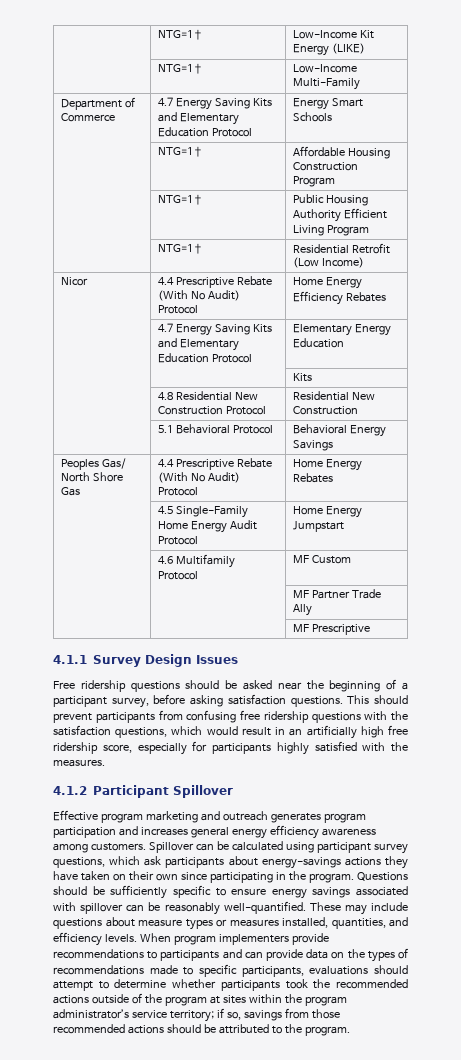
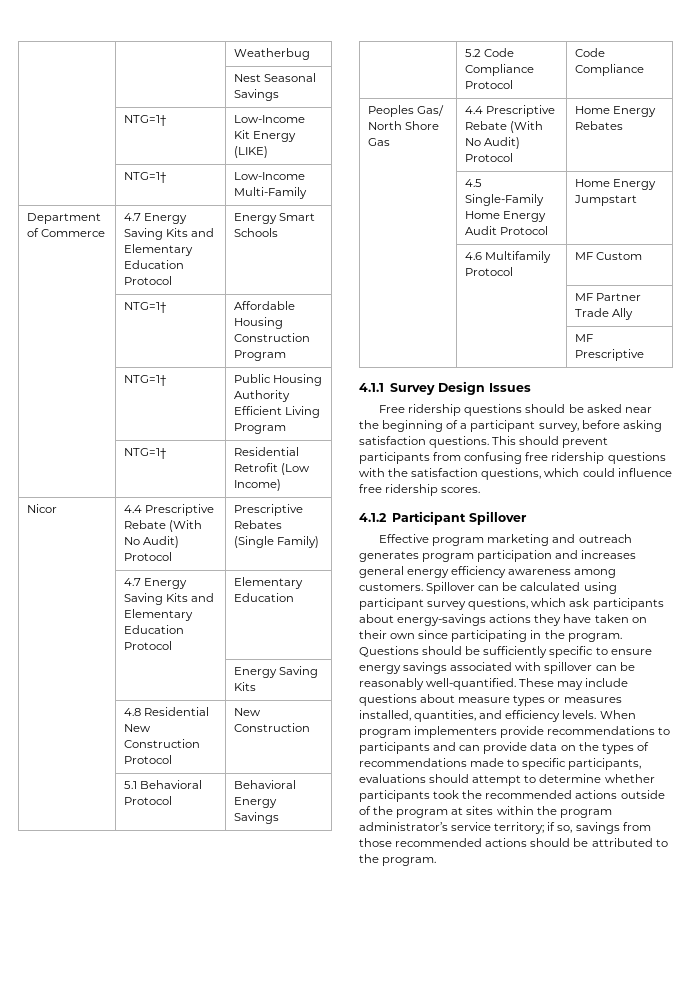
+ | | Weatherbug
+ | | Nest Seasonal Savings
- Nicor | 4.4 Prescriptive Rebate (With No Audit) Protocol | Home Energy Efficiency Rebates
+ Nicor | 4.4 Prescriptive Rebate (With No Audit) Protocol | Prescriptive Rebates (Single Family)
- | 4.7 Energy Saving Kits and Elementary Education Protocol | Elementary Energy Education
+ | 4.7 Energy Saving Kits and Elementary Education Protocol | Elementary Education
- | | Kits
+ | | Energy Saving Kits
- | 4.8 Residential New Construction Protocol | Residential New Construction
+ | 4.8 Residential New Construction Protocol | New Construction
+ | 5.2 Code Compliance Protocol | Code Compliance
- This should prevent participants from confusing free ridership questions with the satisfaction questions, which would result in an artificially high free ridership score, especially for participants highly satisfied with the measures.
+ This should prevent participants from confusing free ridership questions with the satisfaction questions, which could influence free ridership scores.

